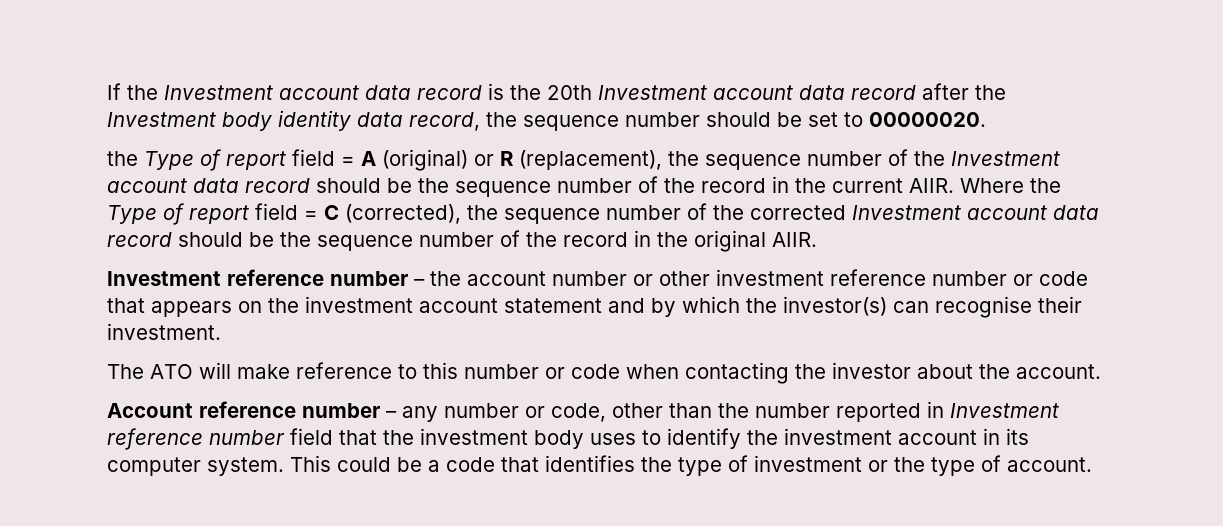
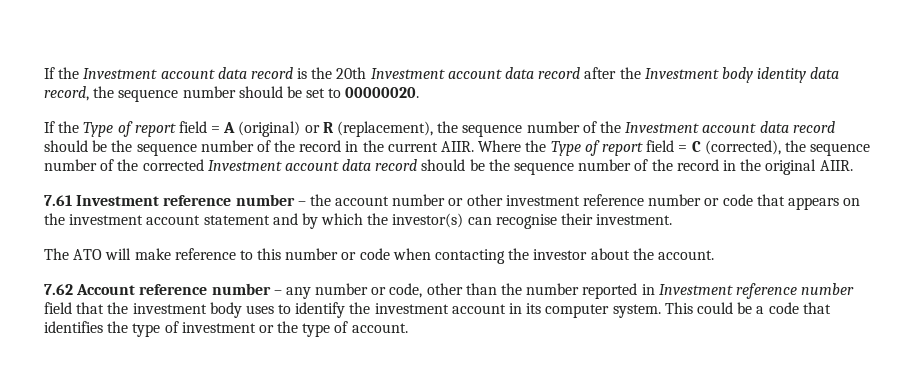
- the Type of report field = A (original) or R (replacement), the sequence number of the Investment account data record should be the sequence number of the record in the current AIIR.
+ If the Type of report field = A (original) or R (replacement), the sequence number of the Investment account data record should be the sequence number of the record in the current AIIR.
- Investment reference number – the account number or other investment reference number or code that appears on the investment account statement and by which the investor(s) can recognise their investment.
+ 7.61 Investment reference number – the account number or other investment reference number or code that appears on the investment account statement and by which the investor(s) can recognise their investment.
- Account reference number – any number or code, other than the number reported in Investment reference number field that the investment body uses to identify the investment account in its computer system.
+ 7.62 Account reference number – any number or code, other than the number reported in Investment reference number field that the investment body uses to identify the investment account in its computer system.

